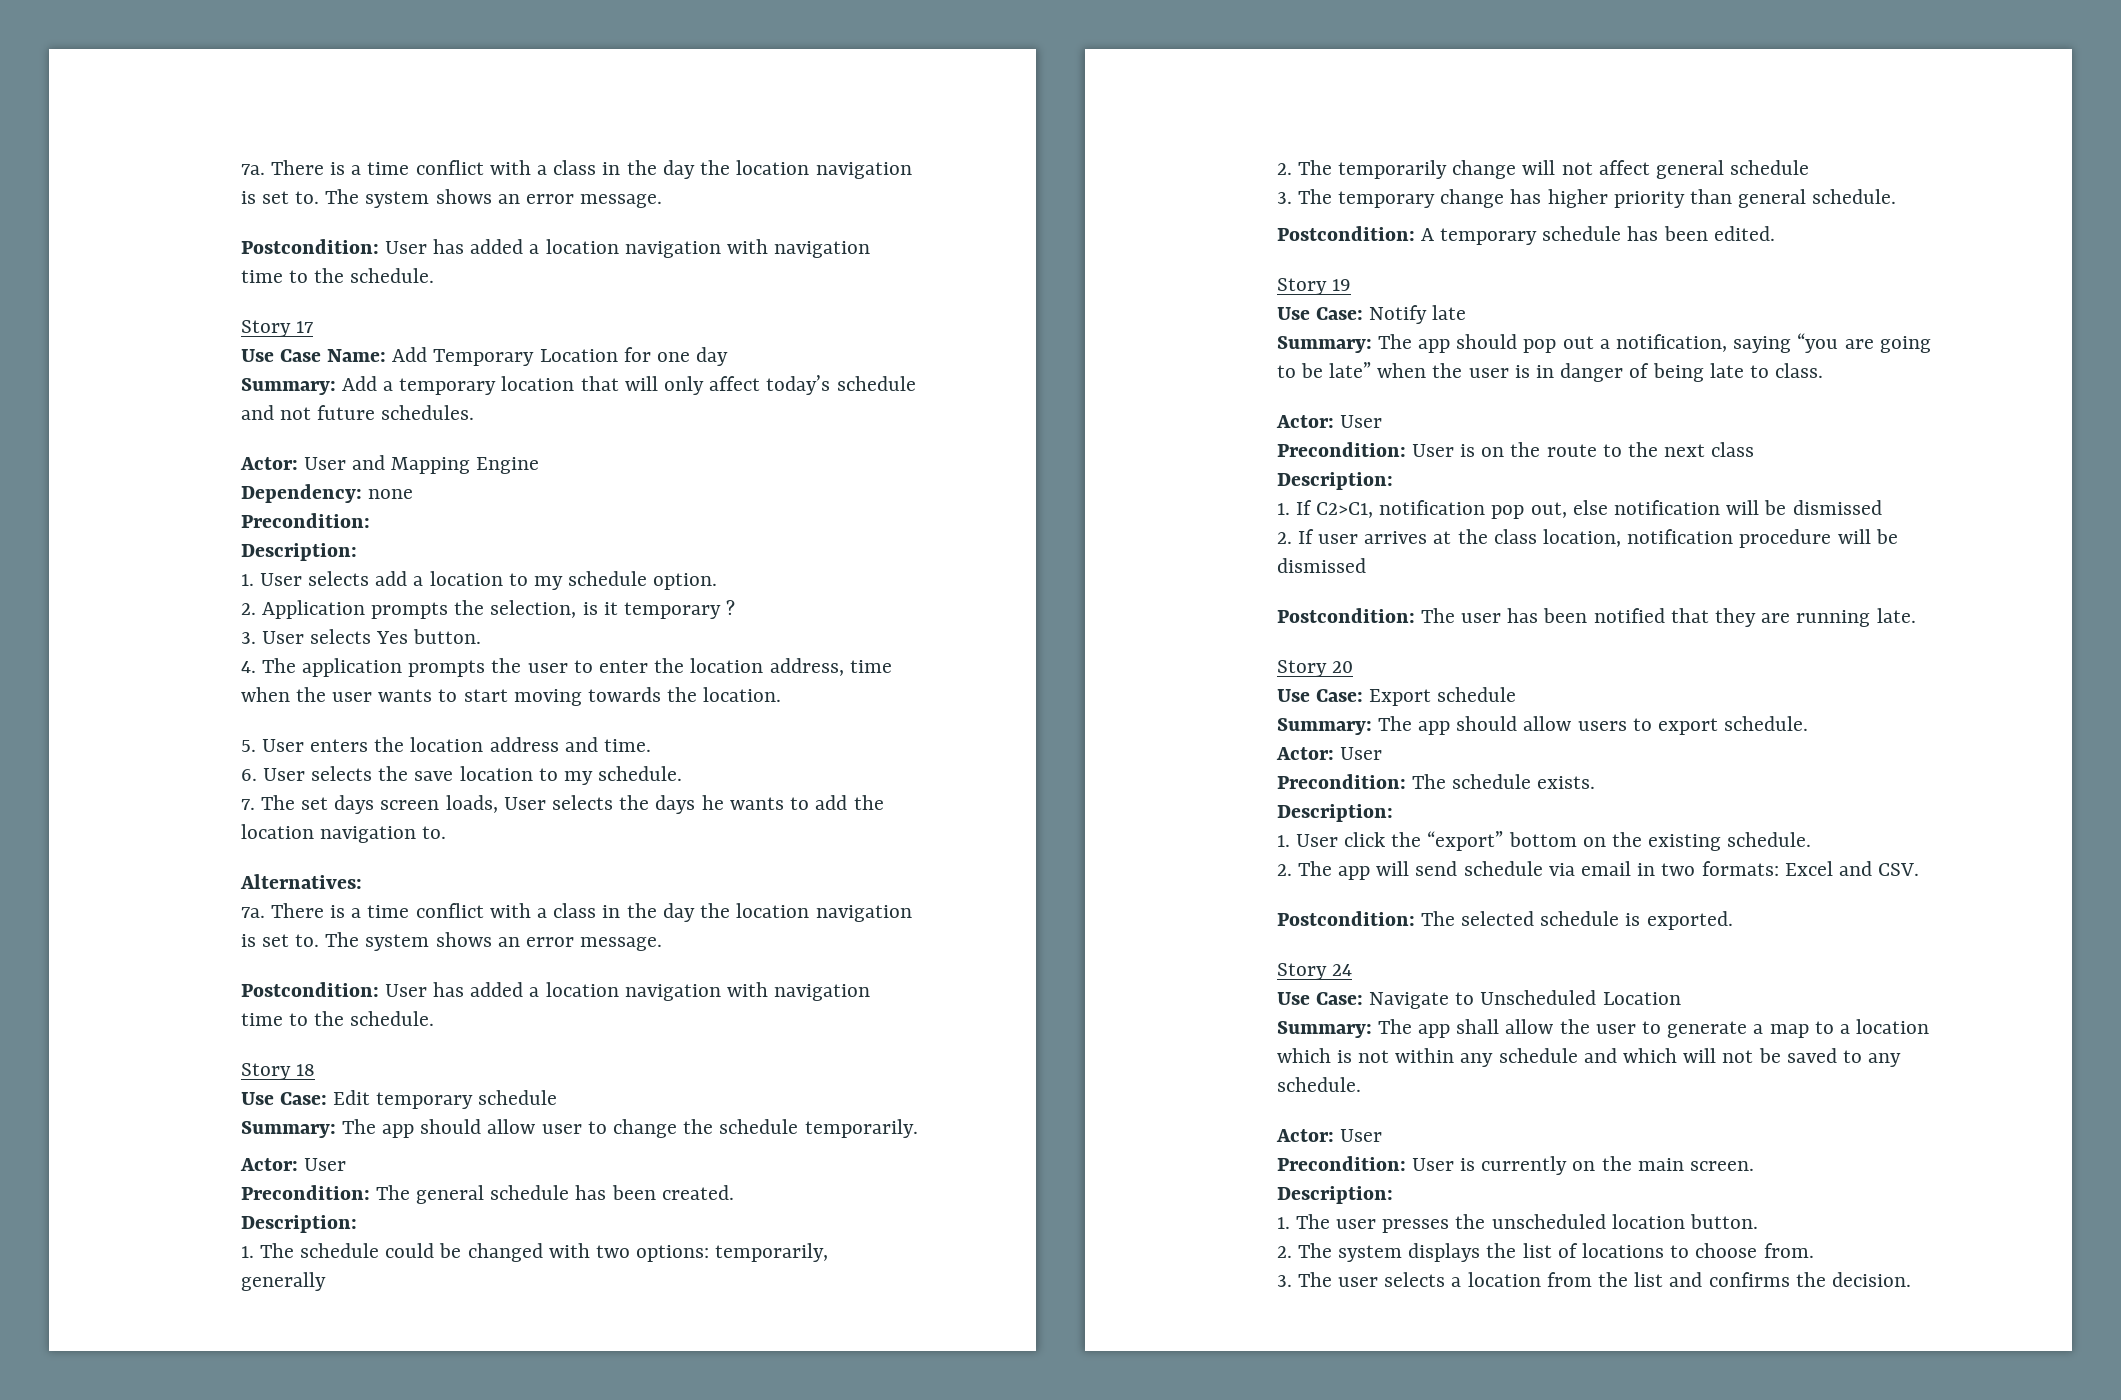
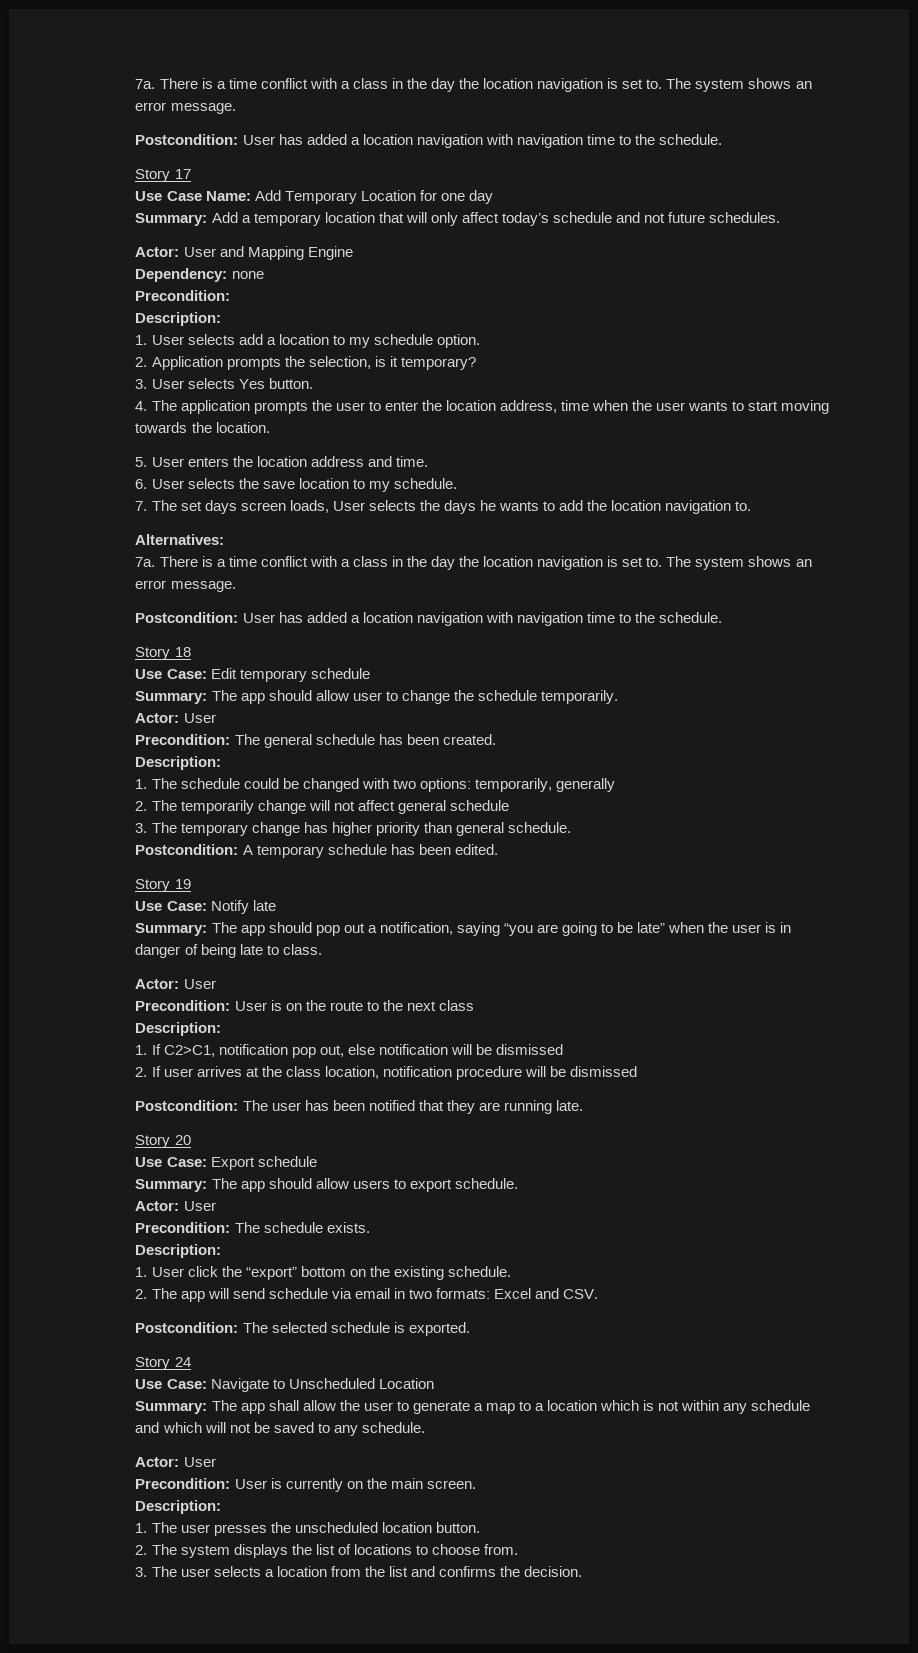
- 2. Application prompts the selection, is it temporary ?
+ 2. Application prompts the selection, is it temporary?

